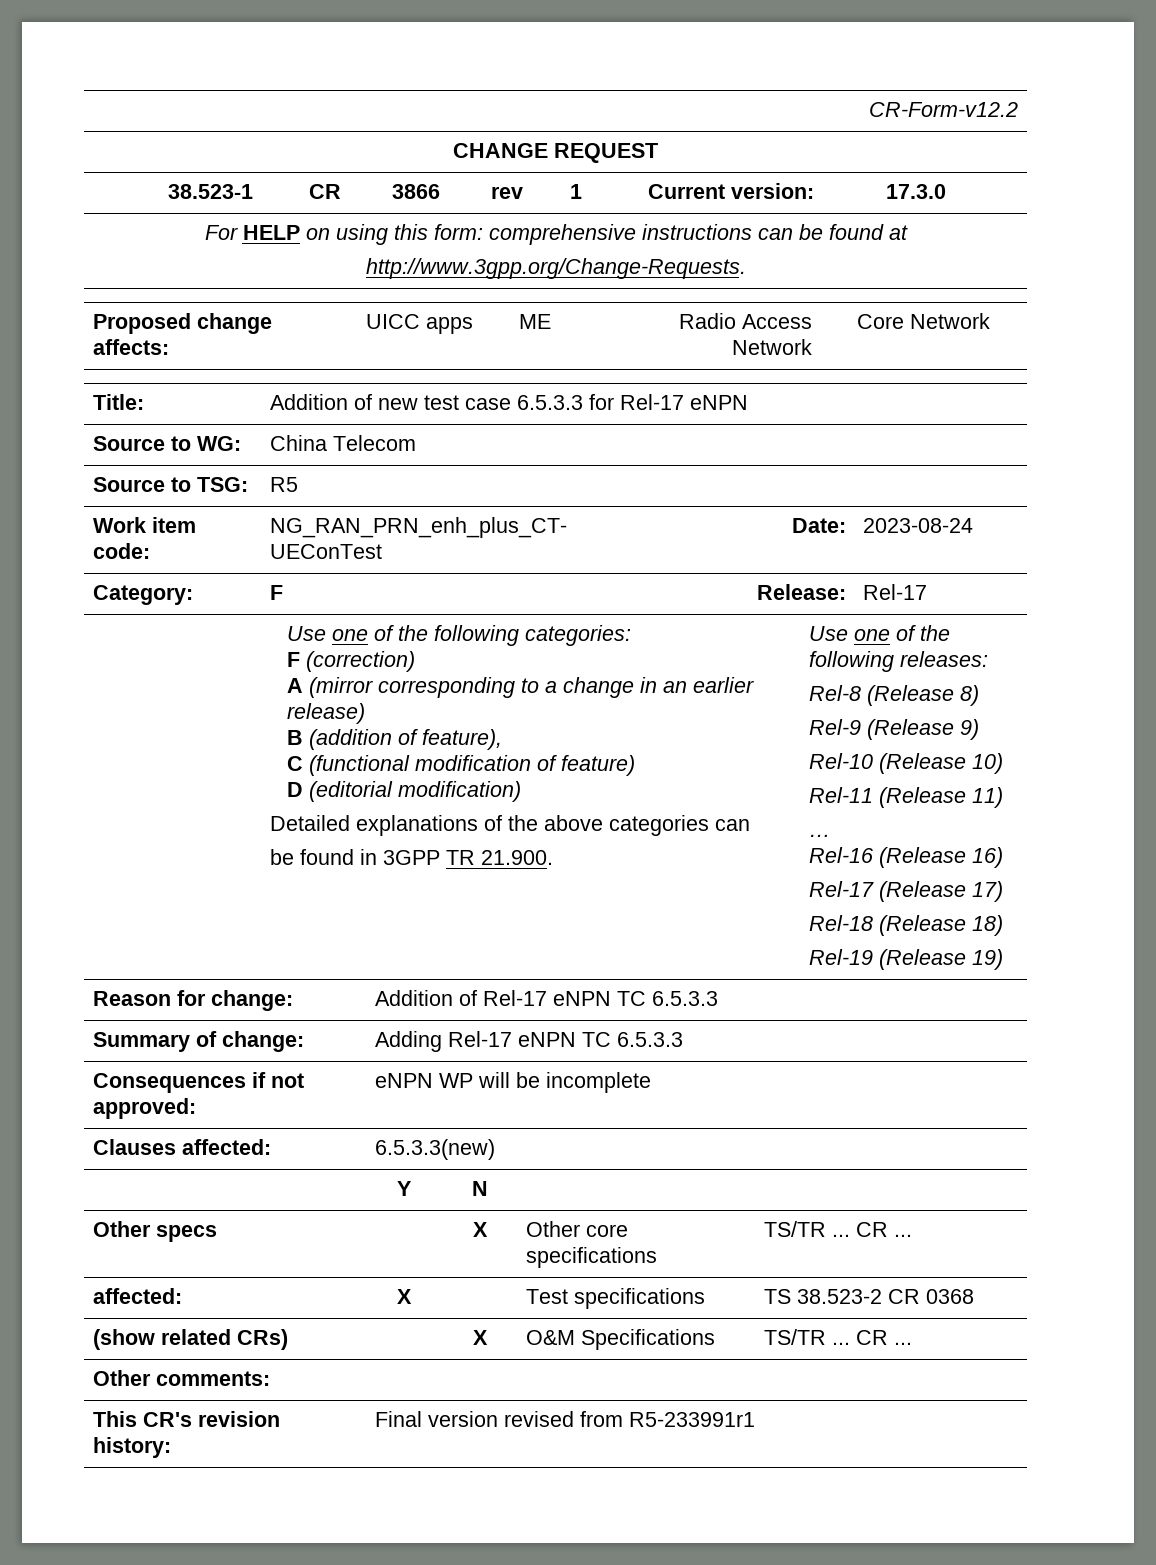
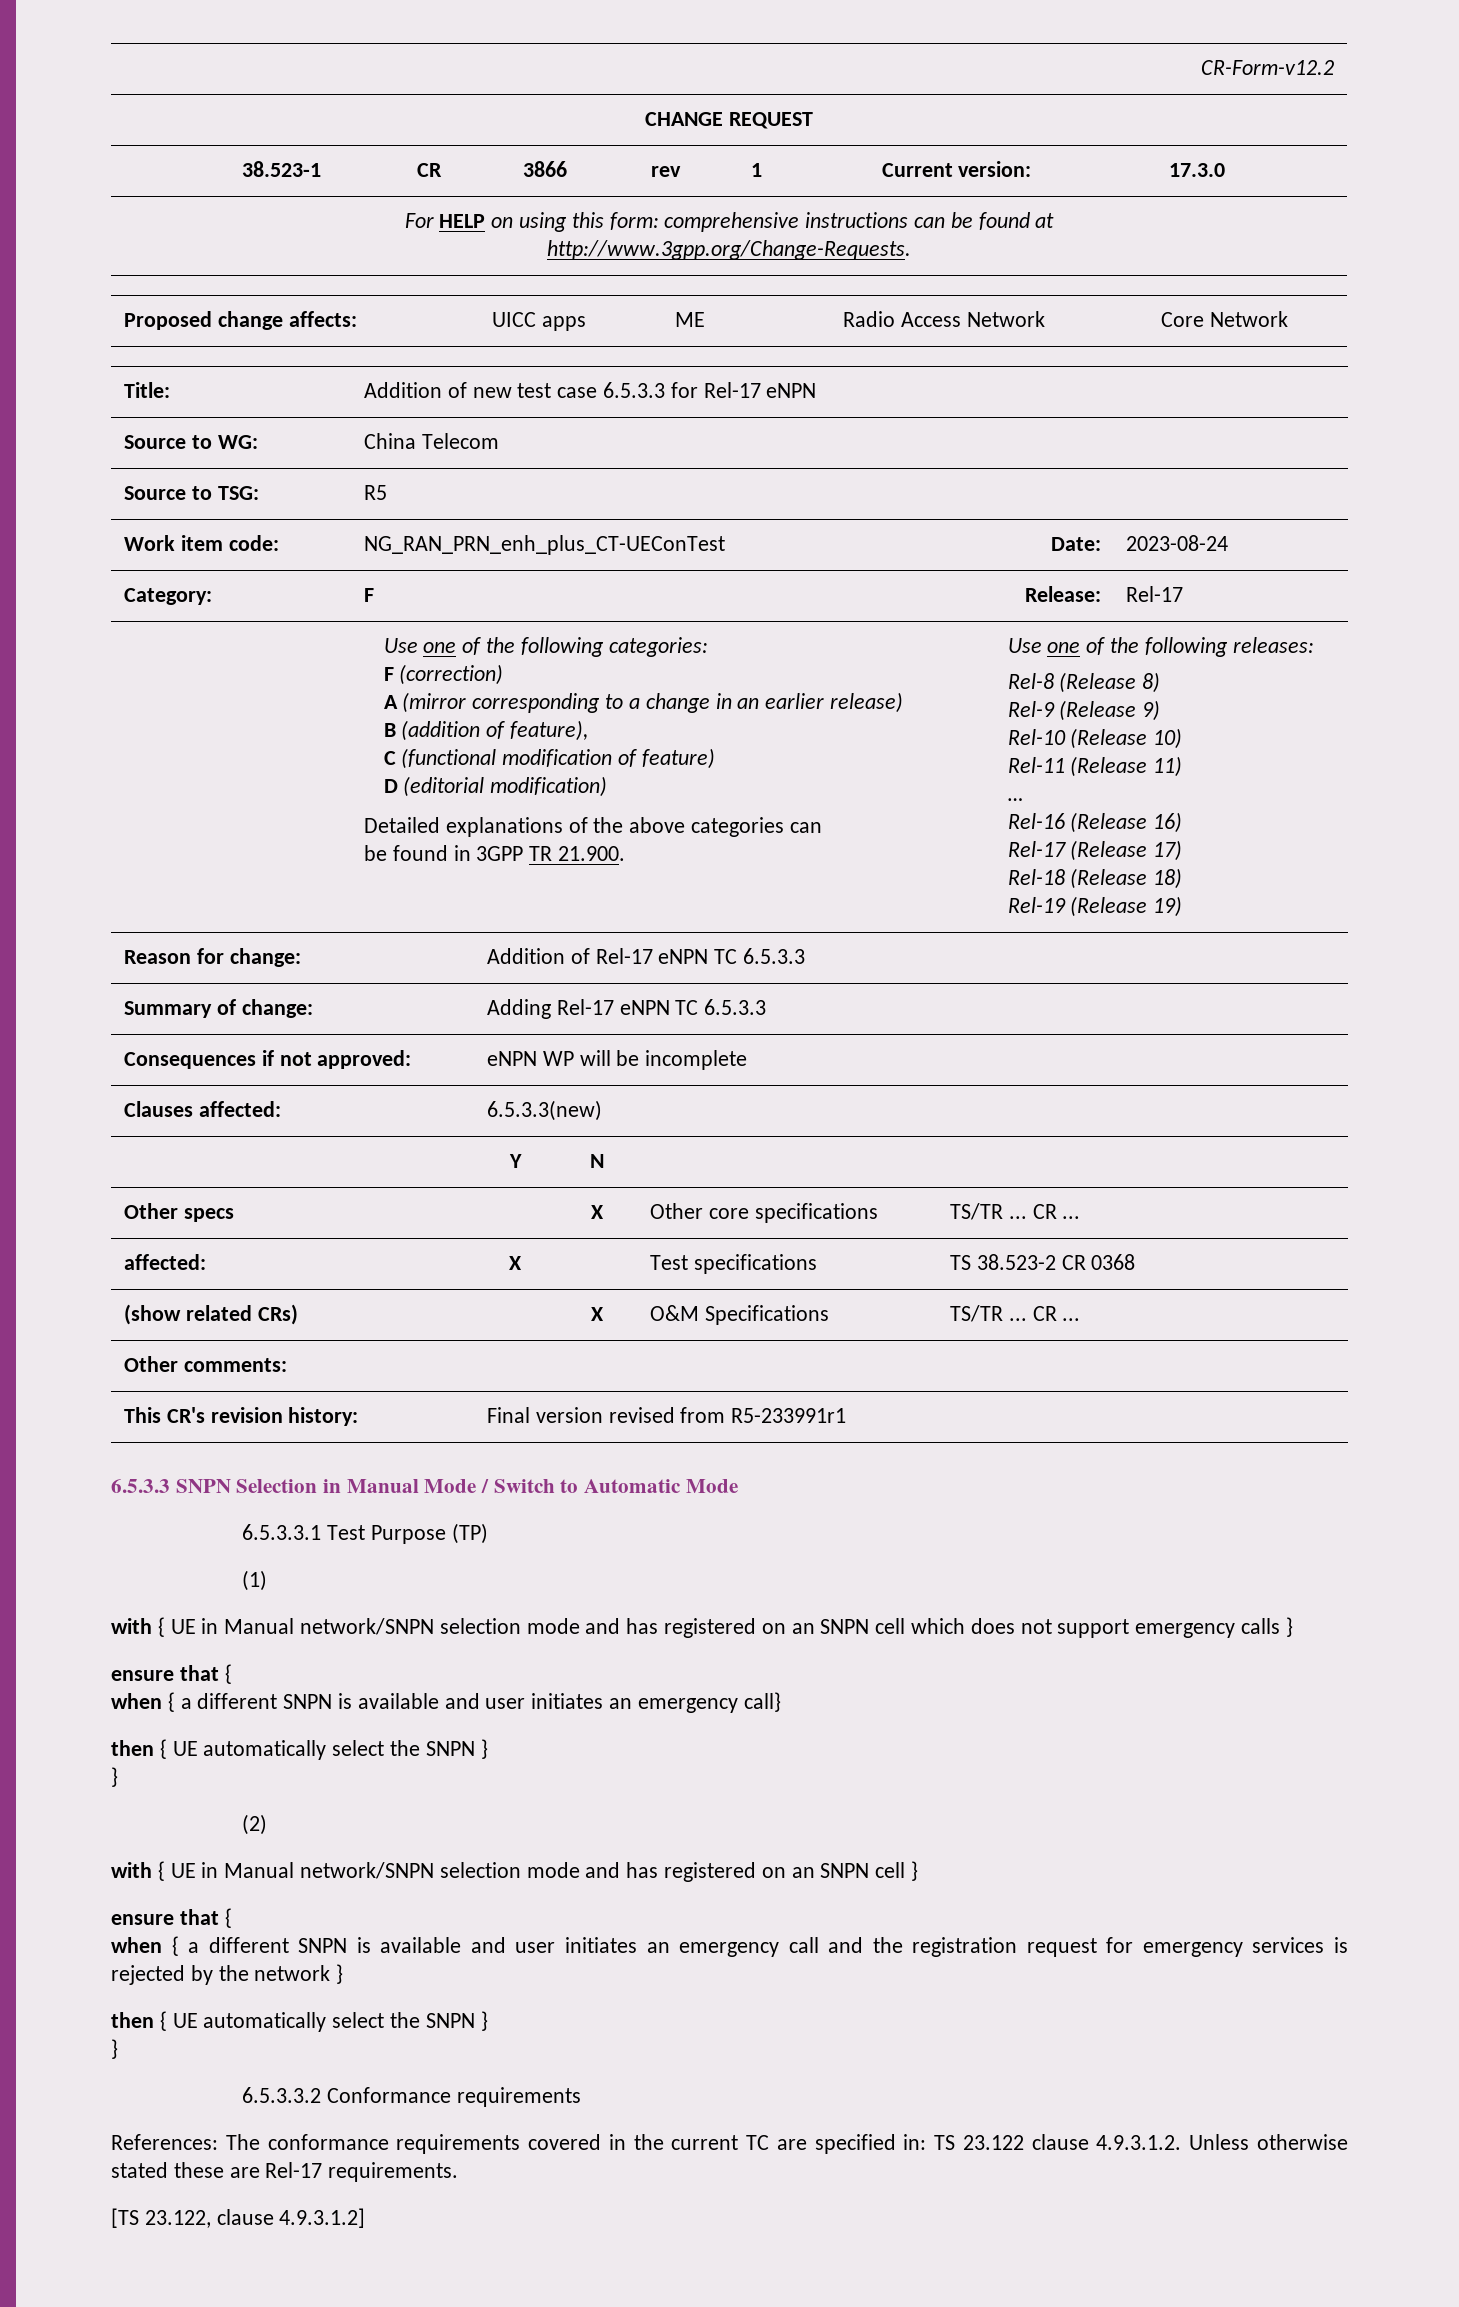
+ 6.5.3.3 SNPN Selection in Manual Mode / Switch to Automatic Mode
+ 6.5.3.3.1 Test Purpose (TP)
+ (1)
+ with { UE in Manual network/SNPN selection mode and has registered on an SNPN cell which does not support emergency calls }
+ ensure that {
+ when { a different SNPN is available and user initiates an emergency call}
+ then { UE automatically select the SNPN }
+ }
+ (2)
+ with { UE in Manual network/SNPN selection mode and has registered on an SNPN cell }
+ ensure that {
+ when { a different SNPN is available and user initiates an emergency call and the registration request for emergency services is rejected by the network }
+ then { UE automatically select the SNPN }
+ }
+ 6.5.3.3.2 Conformance requirements
+ References: The conformance requirements covered in the current TC are specified in: TS 23.122 clause 4.9.3.1.2. Unless otherwise stated these are Rel-17 requirements.
+ [TS 23.122, clause 4.9.3.1.2]

